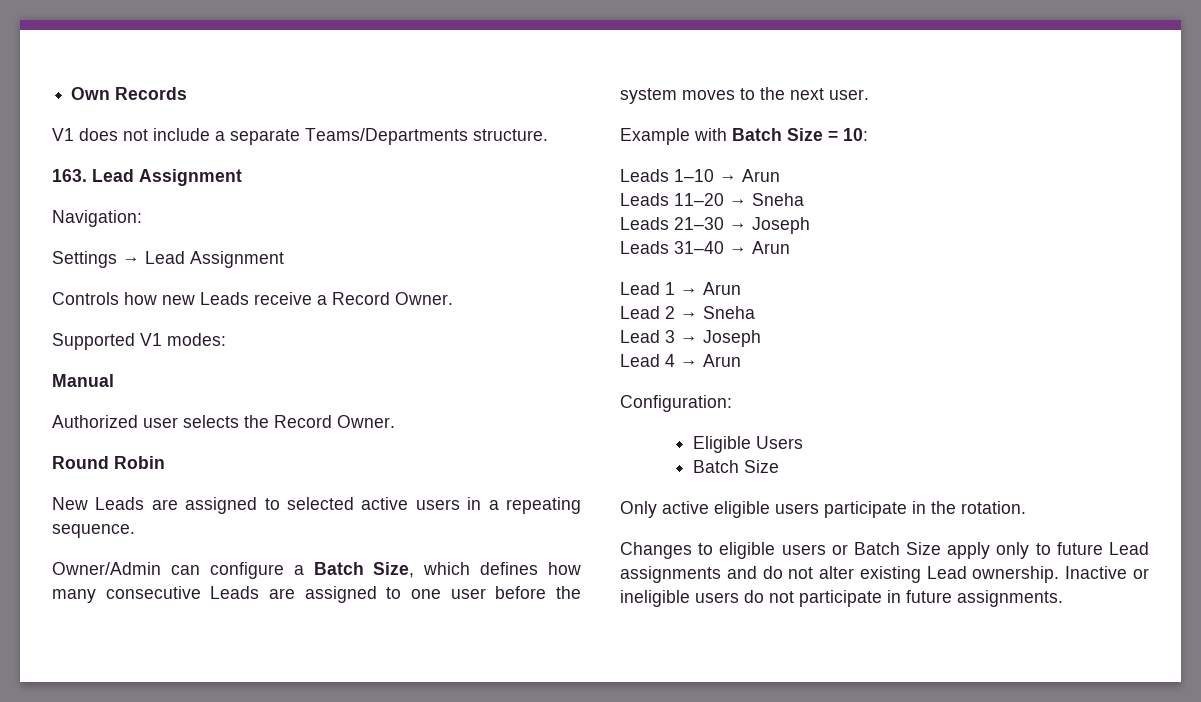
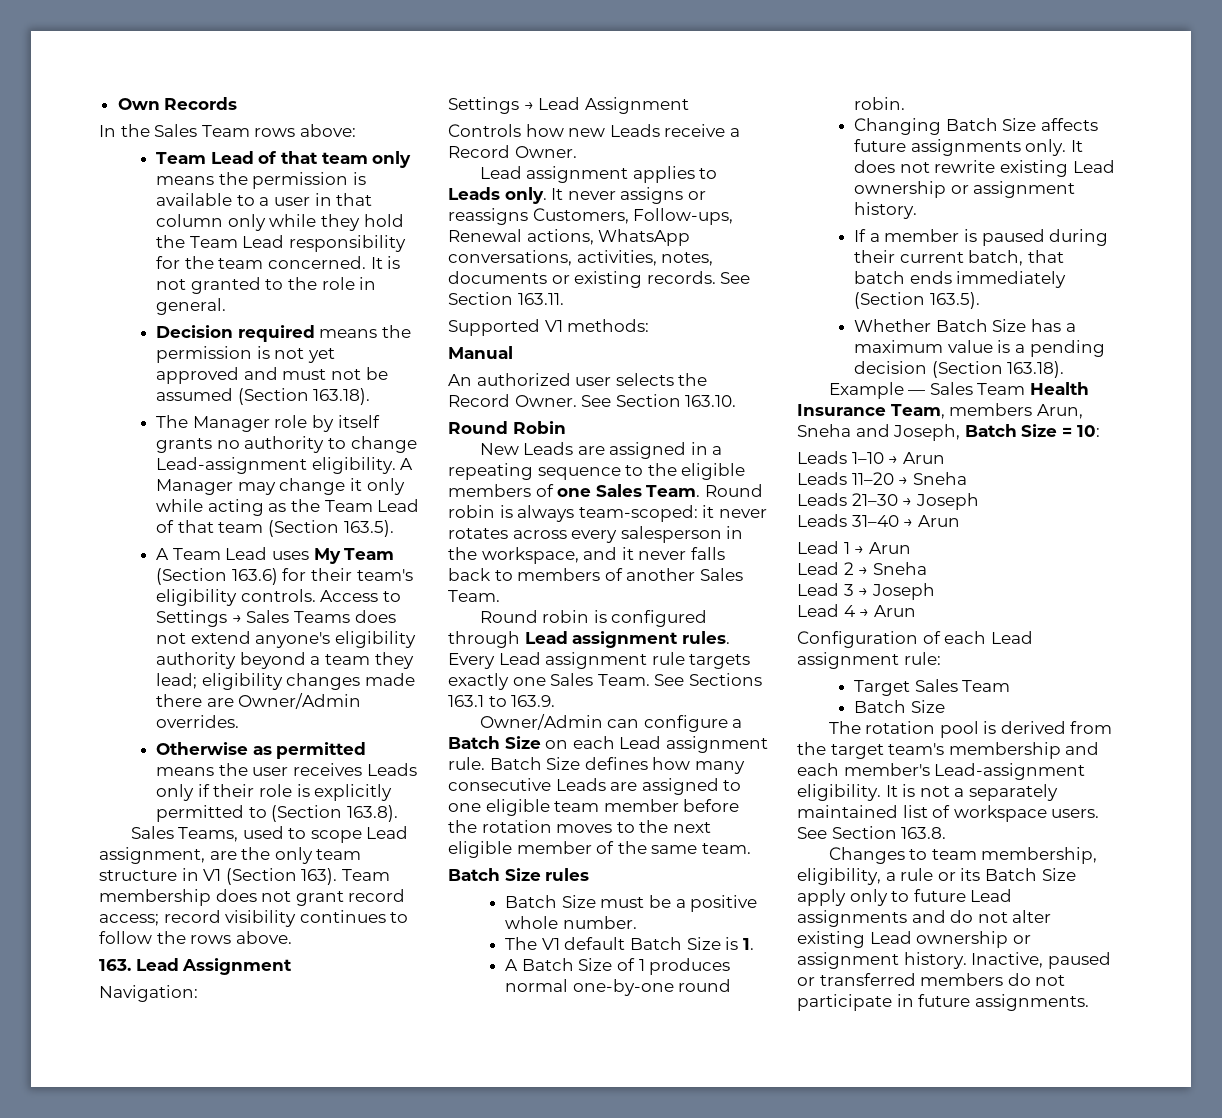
- V1 does not include a separate Teams/Departments structure.
+ In the Sales Team rows above:
+ Team Lead of that team only means the permission is available to a user in that column only while they hold the Team Lead responsibility for the team concerned. It is not granted to the role in general.
+ Decision required means the permission is not yet approved and must not be assumed (Section 163.18).
+ The Manager role by itself grants no authority to change Lead-assignment eligibility. A Manager may change it only while acting as the Team Lead of that team (Section 163.5).
+ A Team Lead uses My Team (Section 163.6) for their team's eligibility controls. Access to Settings → Sales Teams does not extend anyone's eligibility authority beyond a team they lead; eligibility changes made there are Owner/Admin overrides.
+ Otherwise as permitted means the user receives Leads only if their role is explicitly permitted to (Section 163.8).
+ Sales Teams, used to scope Lead assignment, are the only team structure in V1 (Section 163). Team membership does not grant record access; record visibility continues to follow the rows above.
+ Lead assignment applies to Leads only. It never assigns or reassigns Customers, Follow-ups, Renewal actions, WhatsApp conversations, activities, notes, documents or existing records. See Section 163.11.
- Supported V1 modes:
+ Supported V1 methods:
- Authorized user selects the Record Owner.
+ An authorized user selects the Record Owner. See Section 163.10.
- New Leads are assigned to selected active users in a repeating sequence.
+ New Leads are assigned in a repeating sequence to the eligible members of one Sales Team. Round robin is always team-scoped: it never rotates across every salesperson in the workspace, and it never falls back to members of another Sales Team.
+ Round robin is configured through Lead assignment rules. Every Lead assignment rule targets exactly one Sales Team. See Sections 163.1 to 163.9.
- Owner/Admin can configure a Batch Size, which defines how many consecutive Leads are assigned to one user before the system moves to the next user.
- Example with Batch Size = 10:
+ Owner/Admin can configure a Batch Size on each Lead assignment rule. Batch Size defines how many consecutive Leads are assigned to one eligible team member before the rotation moves to the next eligible member of the same team.
+ Batch Size rules
+ Batch Size must be a positive whole number.
+ The V1 default Batch Size is 1.
+ A Batch Size of 1 produces normal one-by-one round robin.
+ Changing Batch Size affects future assignments only. It does not rewrite existing Lead ownership or assignment history.
+ If a member is paused during their current batch, that batch ends immediately (Section 163.5).
+ Whether Batch Size has a maximum value is a pending decision (Section 163.18).
+ Example — Sales Team Health Insurance Team, members Arun, Sneha and Joseph, Batch Size = 10:
- Configuration:
- Eligible Users
+ Configuration of each Lead assignment rule:
+ Target Sales Team
  Batch Size
- Only active eligible users participate in the rotation.
- Changes to eligible users or Batch Size apply only to future Lead assignments and do not alter existing Lead ownership. Inactive or ineligible users do not participate in future assignments.
+ The rotation pool is derived from the target team's membership and each member's Lead-assignment eligibility. It is not a separately maintained list of workspace users. See Section 163.8.
+ Changes to team membership, eligibility, a rule or its Batch Size apply only to future Lead assignments and do not alter existing Lead ownership or assignment history. Inactive, paused or transferred members do not participate in future assignments.

